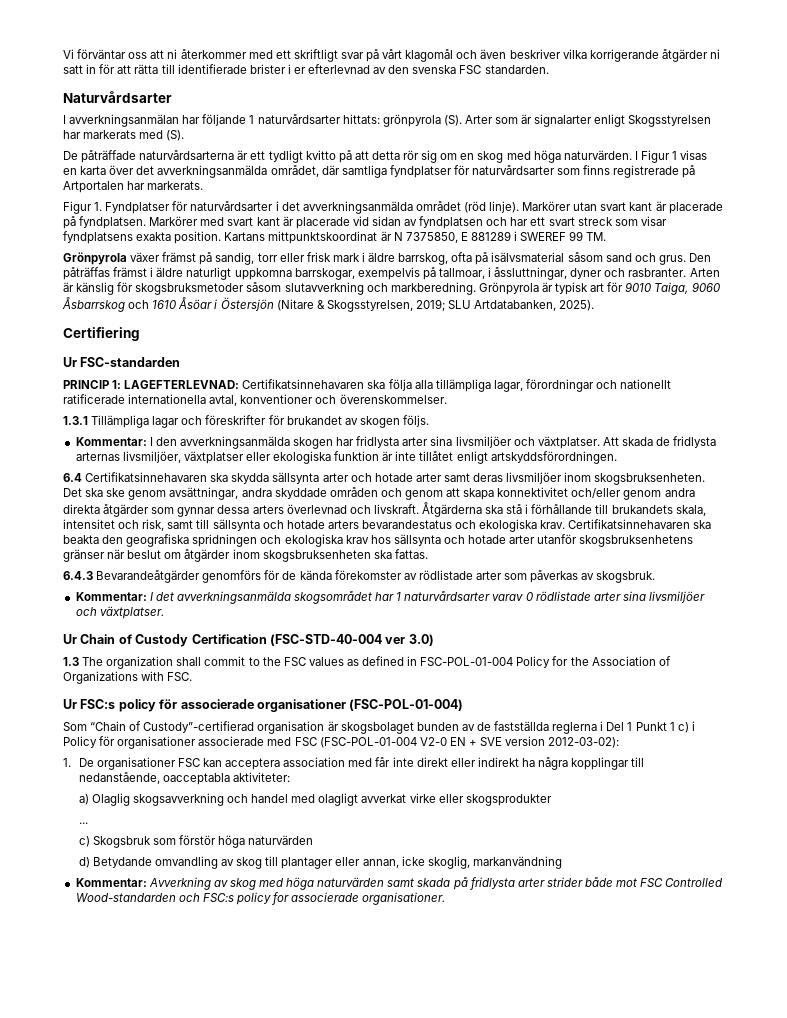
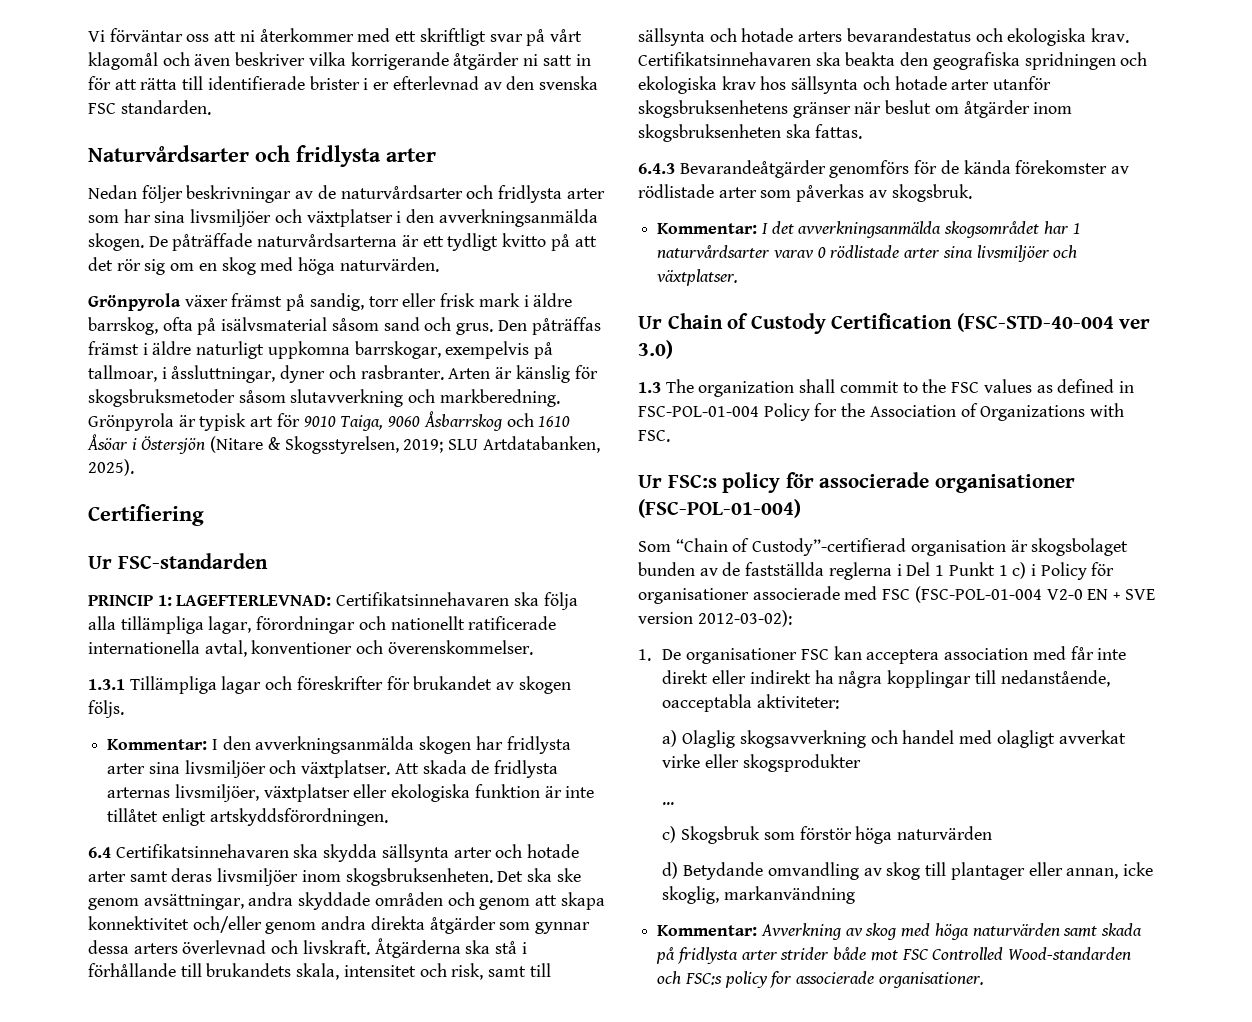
- Naturvårdsarter
- I avverkningsanmälan har följande 1 naturvårdsarter hittats: grönpyrola (S). Arter som är signalarter enligt Skogsstyrelsen har markerats med (S).
- De påträffade naturvårdsarterna är ett tydligt kvitto på att detta rör sig om en skog med höga naturvärden. I Figur 1 visas en karta över det avverkningsanmälda området, där samtliga fyndplatser för naturvårdsarter som finns registrerade på Artportalen har markerats.
- Figur 1. Fyndplatser för naturvårdsarter i det avverkningsanmälda området (röd linje). Markörer utan svart kant är placerade på fyndplatsen. Markörer med svart kant är placerade vid sidan av fyndplatsen och har ett svart streck som visar fyndplatsens exakta position. Kartans mittpunktskoordinat är N 7375850, E 881289 i SWEREF 99 TM.
+ Naturvårdsarter och fridlysta arter
+ Nedan följer beskrivningar av de naturvårdsarter och fridlysta arter som har sina livsmiljöer och växtplatser i den avverkningsanmälda skogen. De påträffade naturvårdsarterna är ett tydligt kvitto på att det rör sig om en skog med höga naturvärden.

